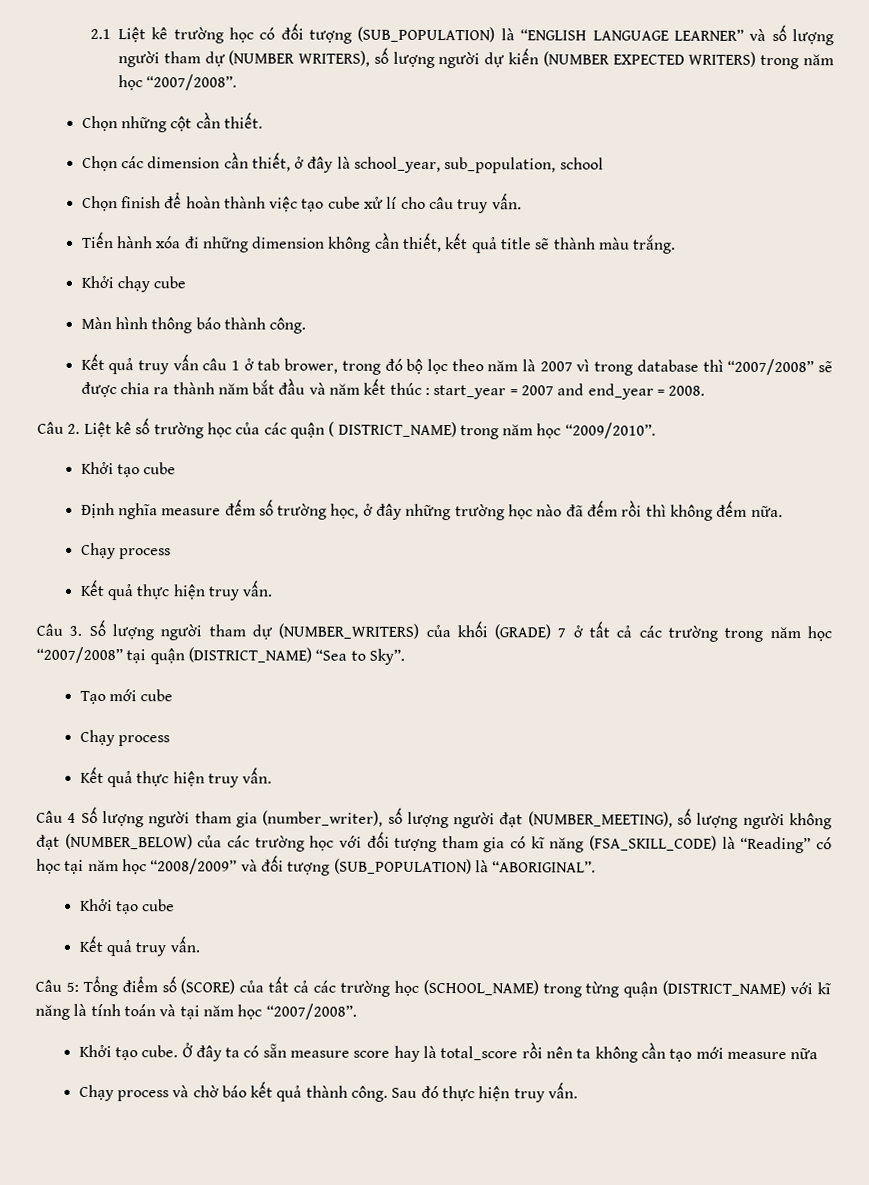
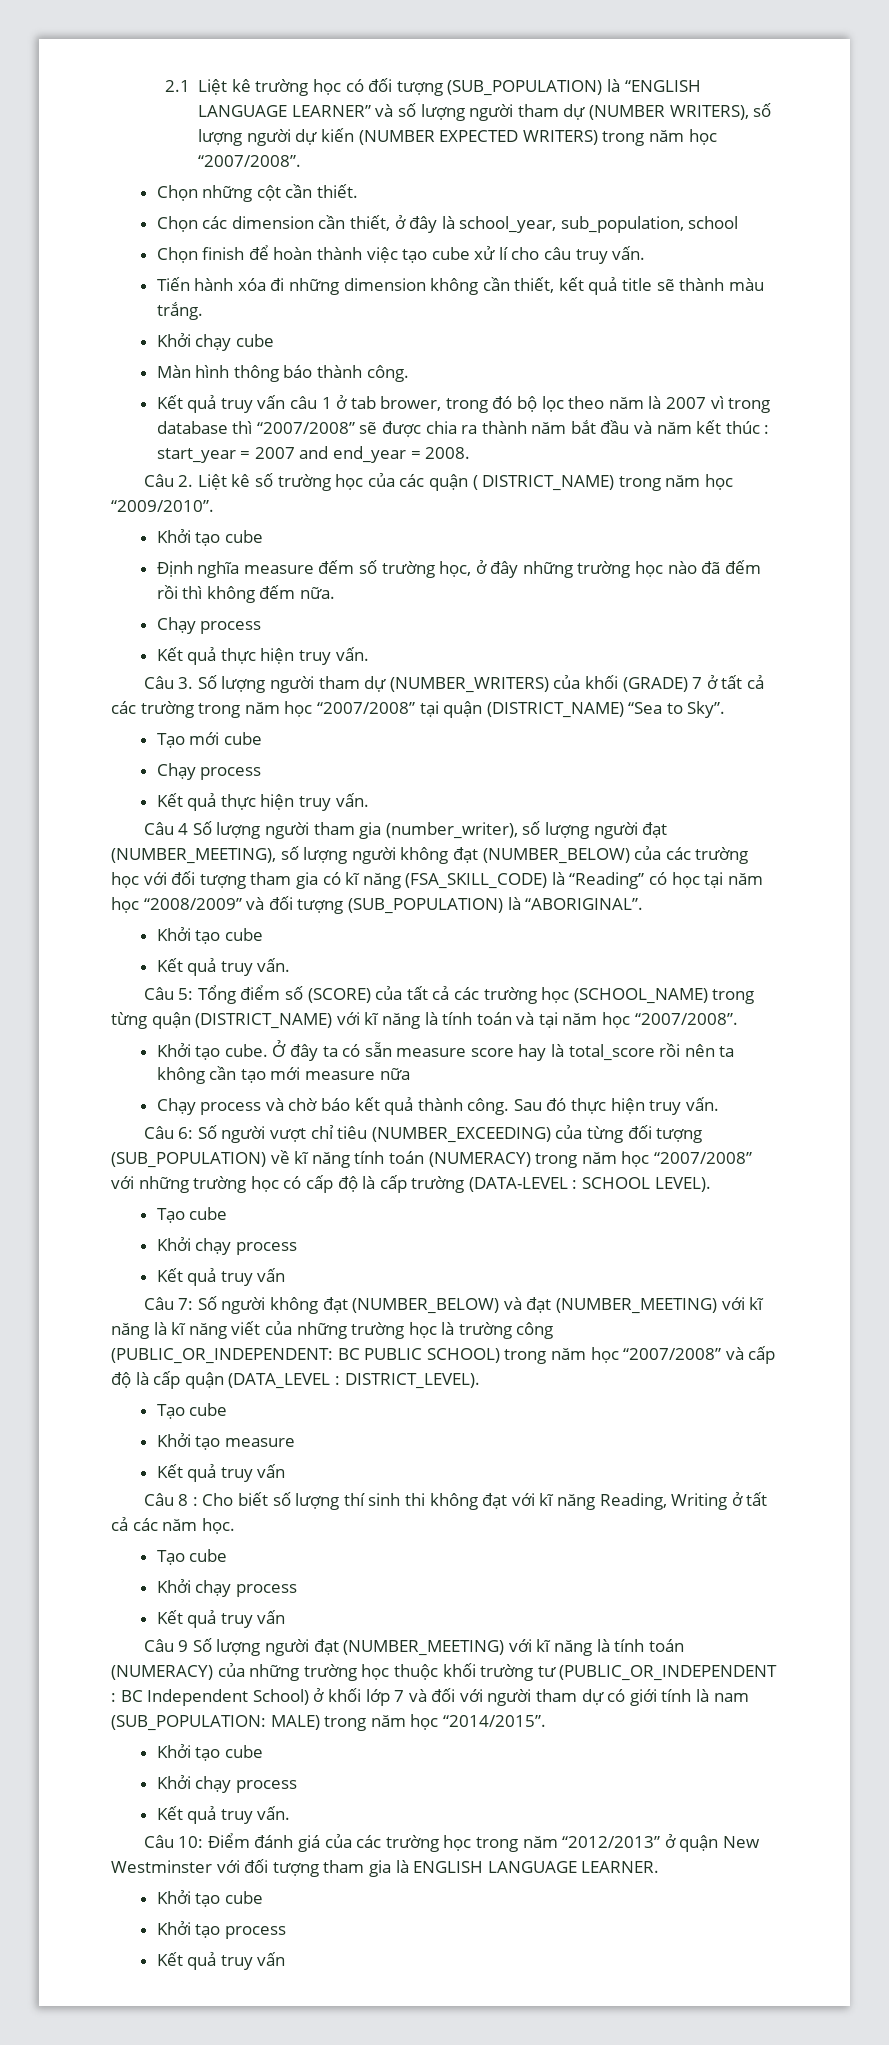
+ Câu 6: Số người vượt chỉ tiêu (NUMBER_EXCEEDING) của từng đối tượng (SUB_POPULATION) về kĩ năng tính toán (NUMERACY) trong năm học “2007/2008” với những trường học có cấp độ là cấp trường (DATA-LEVEL : SCHOOL LEVEL).
+ Tạo cube
+ Khởi chạy process
+ Kết quả truy vấn
+ Câu 7: Số người không đạt (NUMBER_BELOW) và đạt (NUMBER_MEETING) với kĩ năng là kĩ năng viết của những trường học là trường công (PUBLIC_OR_INDEPENDENT: BC PUBLIC SCHOOL) trong năm học “2007/2008” và cấp độ là cấp quận (DATA_LEVEL : DISTRICT_LEVEL).
+ Tạo cube
+ Khởi tạo measure
+ Kết quả truy vấn
+ Câu 8 : Cho biết số lượng thí sinh thi không đạt với kĩ năng Reading, Writing ở tất cả các năm học.
+ Tạo cube
+ Khởi chạy process
+ Kết quả truy vấn
+ Câu 9 Số lượng người đạt (NUMBER_MEETING) với kĩ năng là tính toán (NUMERACY) của những trường học thuộc khối trường tư (PUBLIC_OR_INDEPENDENT : BC Independent School) ở khối lớp 7 và đối với người tham dự có giới tính là nam (SUB_POPULATION: MALE) trong năm học “2014/2015”.
+ Khởi tạo cube
+ Khởi chạy process
+ Kết quả truy vấn.
+ Câu 10: Điểm đánh giá của các trường học trong năm “2012/2013” ở quận New Westminster với đối tượng tham gia là ENGLISH LANGUAGE LEARNER.
+ Khởi tạo cube
+ Khởi tạo process
+ Kết quả truy vấn

